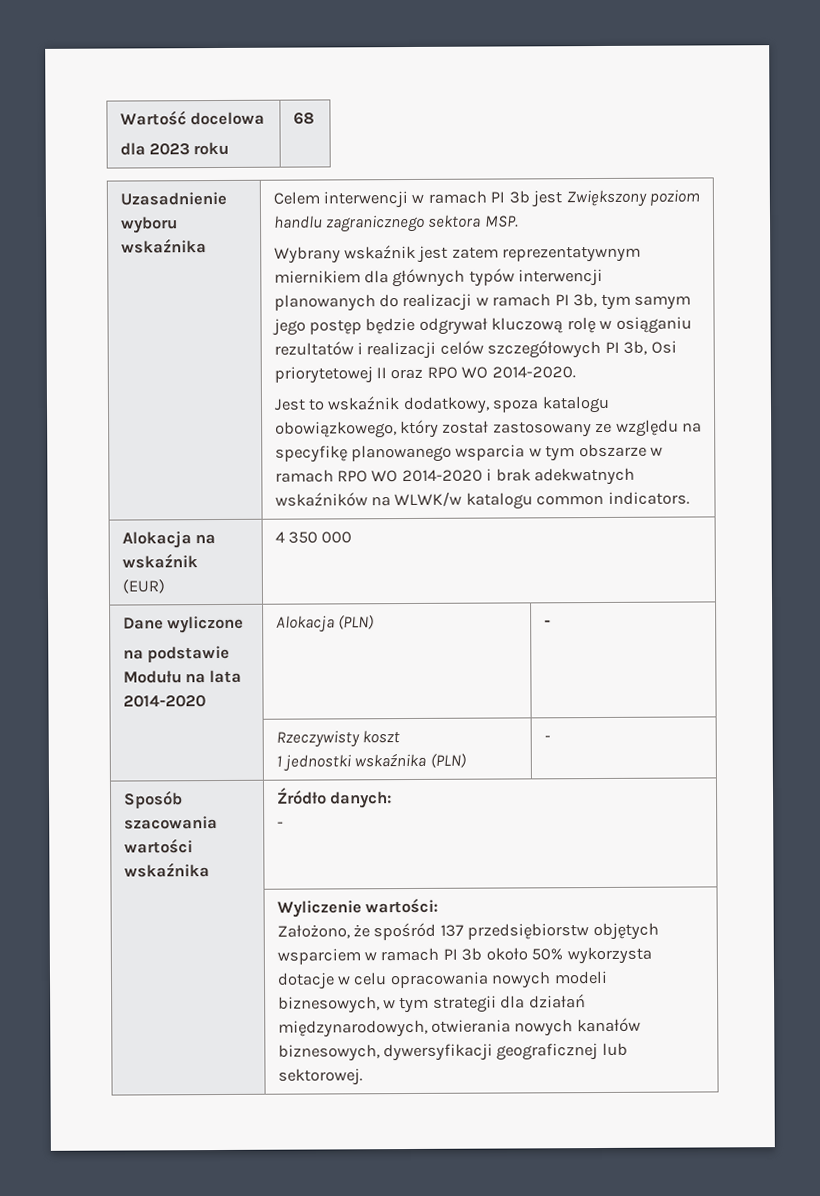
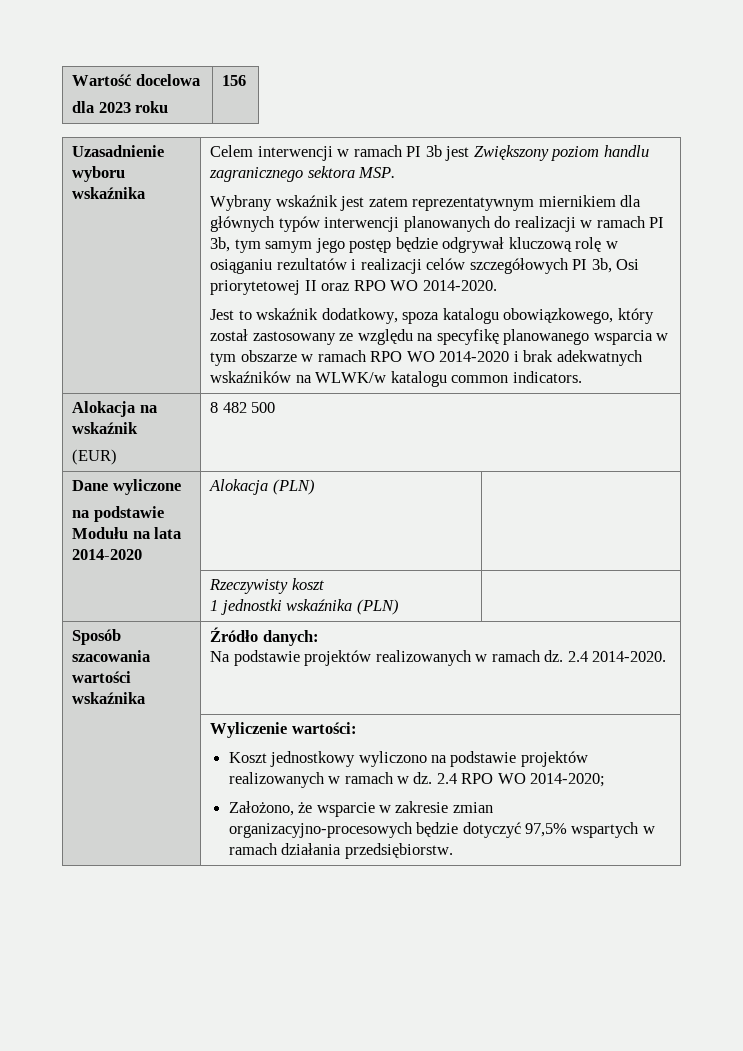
  Wartość docelowa
- dla 2023 roku | 68
+ dla 2023 roku | 156
  Alokacja na wskaźnik
- (EUR) | 4 350 000
+ (EUR) | 8 482 500
  Dane wyliczone
- na podstawie Modułu na lata 2014-2020 | Alokacja (PLN) | -
+ na podstawie Modułu na lata 2014-2020 | Alokacja (PLN) |
  | Rzeczywisty koszt
- 1 jednostki wskaźnika (PLN) | -
+ 1 jednostki wskaźnika (PLN) |
  Sposób szacowania wartości wskaźnika | Źródło danych:
- -
+ Na podstawie projektów realizowanych w ramach dz. 2.4 2014-2020.
  | Wyliczenie wartości:
- Założono, że spośród 137 przedsiębiorstw objętych wsparciem w ramach PI 3b około 50% wykorzysta dotacje w celu opracowania nowych modeli biznesowych, w tym strategii dla działań międzynarodowych, otwierania nowych kanałów biznesowych, dywersyfikacji geograficznej lub sektorowej.
+ Koszt jednostkowy wyliczono na podstawie projektów realizowanych w ramach w dz. 2.4 RPO WO 2014-2020;
+ Założono, że wsparcie w zakresie zmian organizacyjno-procesowych będzie dotyczyć 97,5% wspartych w ramach działania przedsiębiorstw.

